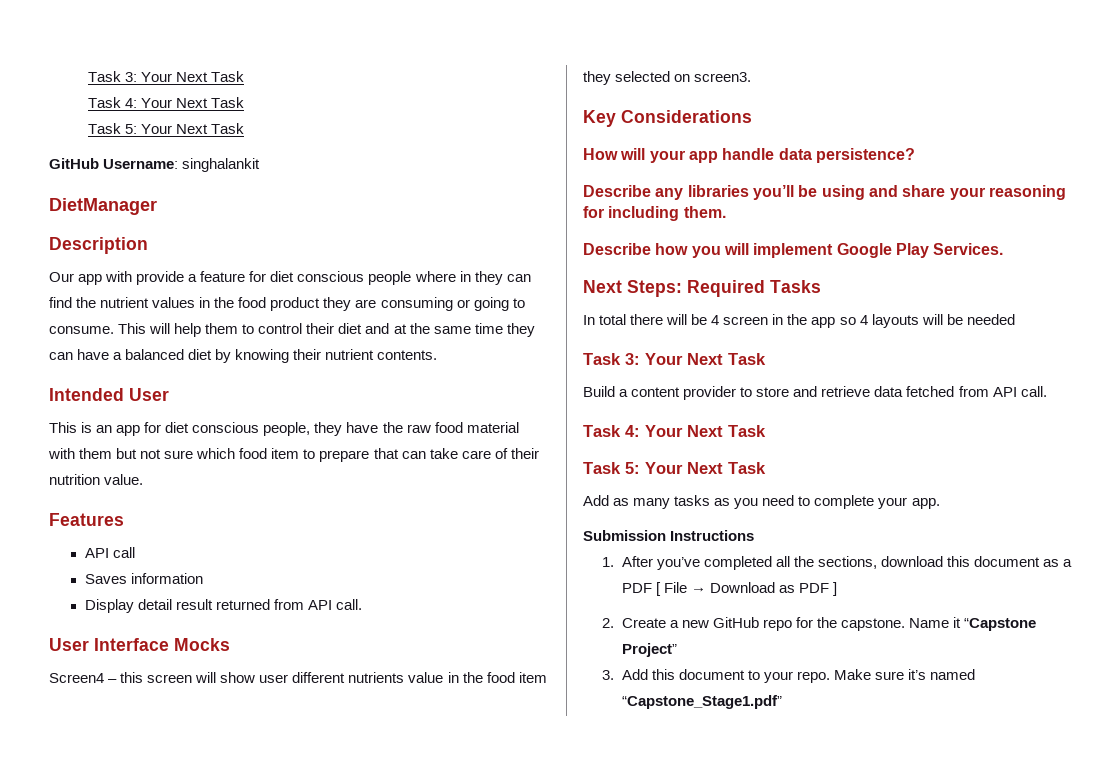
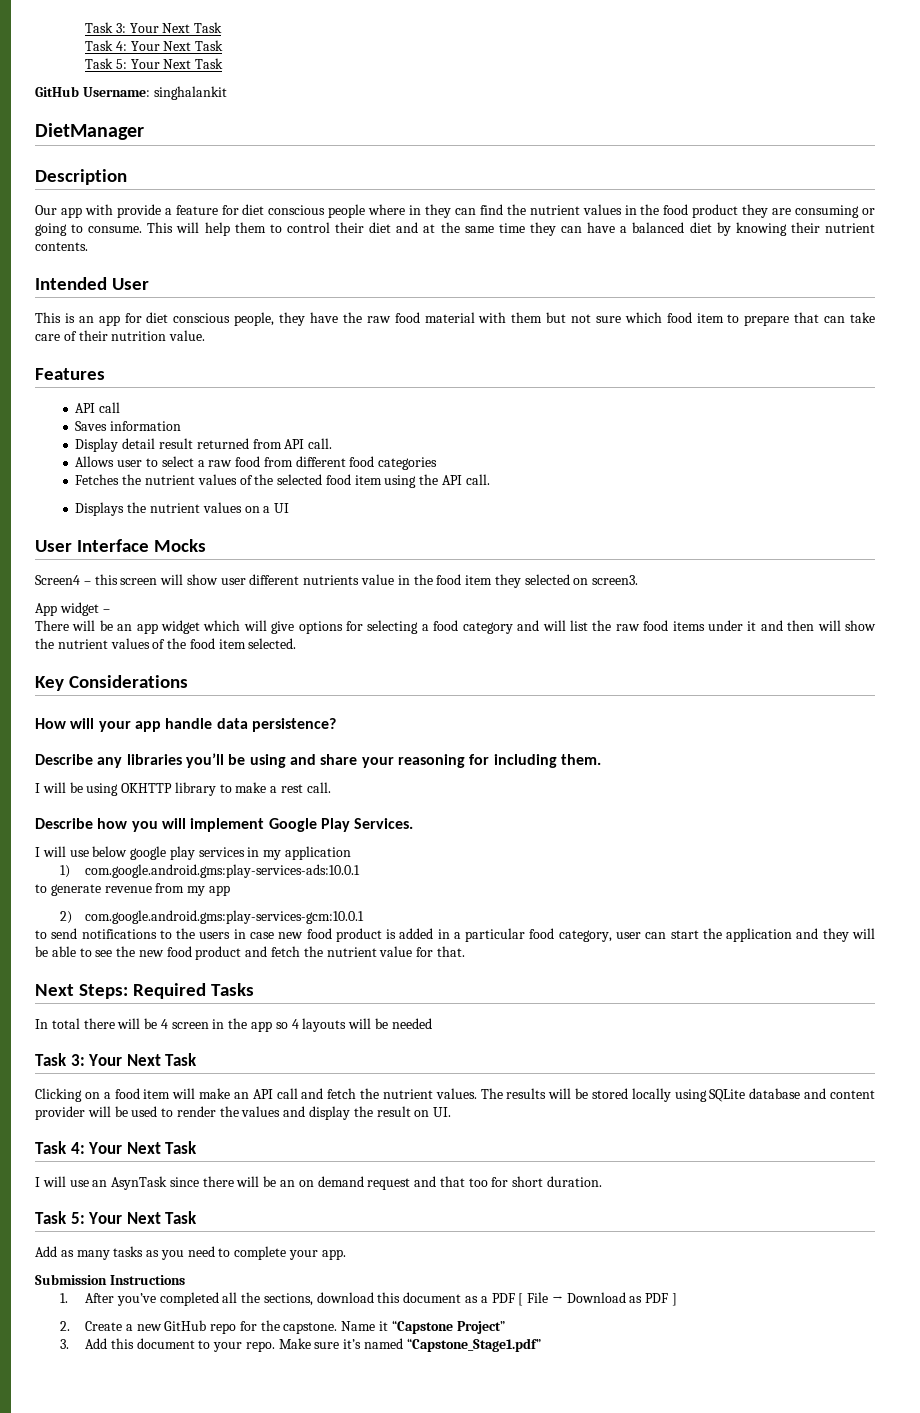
+ Allows user to select a raw food from different food categories
+ Fetches the nutrient values of the selected food item using the API call.
+ Displays the nutrient values on a UI
+ App widget –
+ There will be an app widget which will give options for selecting a food category and will list the raw food items under it and then will show the nutrient values of the food item selected.
+ I will be using OKHTTP library to make a rest call.
+ I will use below google play services in my application
+ 1) com.google.android.gms:play-services-ads:10.0.1
+ to generate revenue from my app
+ 2) com.google.android.gms:play-services-gcm:10.0.1
+ to send notifications to the users in case new food product is added in a particular food category, user can start the application and they will be able to see the new food product and fetch the nutrient value for that.
- Build a content provider to store and retrieve data fetched from API call.
+ Clicking on a food item will make an API call and fetch the nutrient values. The results will be stored locally using SQLite database and content provider will be used to render the values and display the result on UI.
  Task 4: Your Next Task
+ I will use an AsynTask since there will be an on demand request and that too for short duration.

